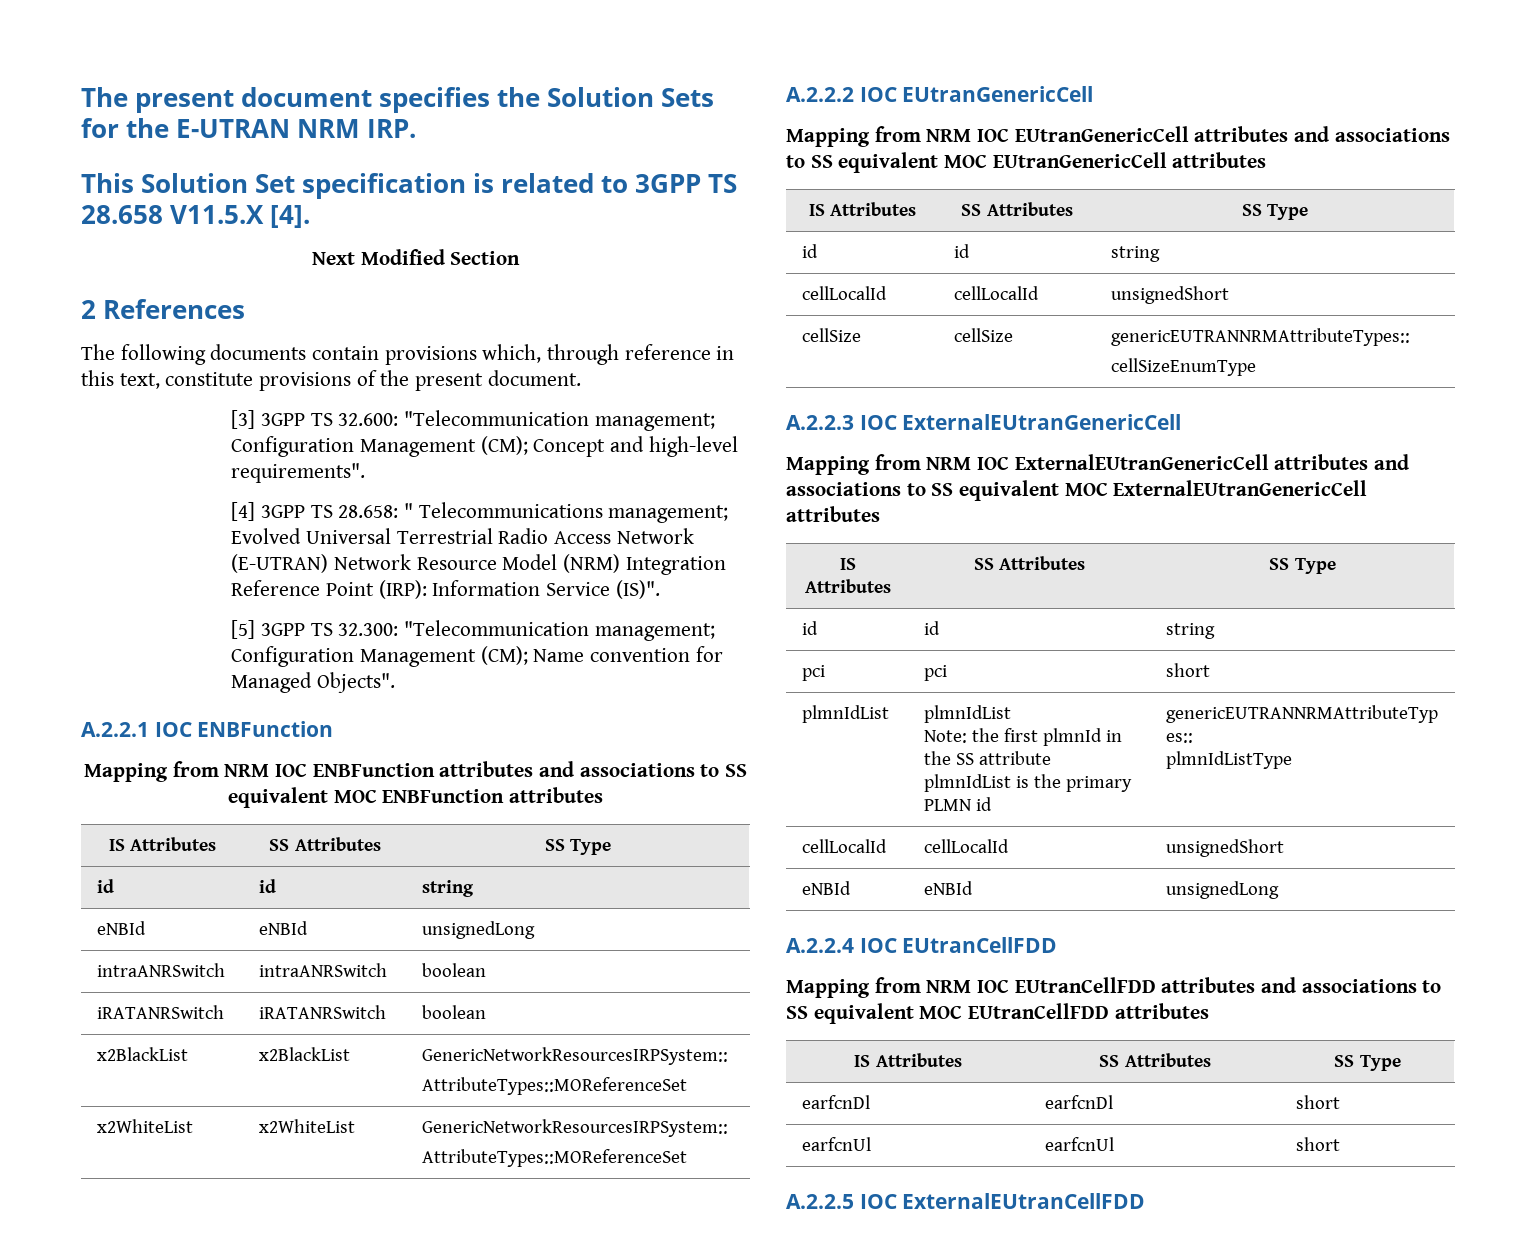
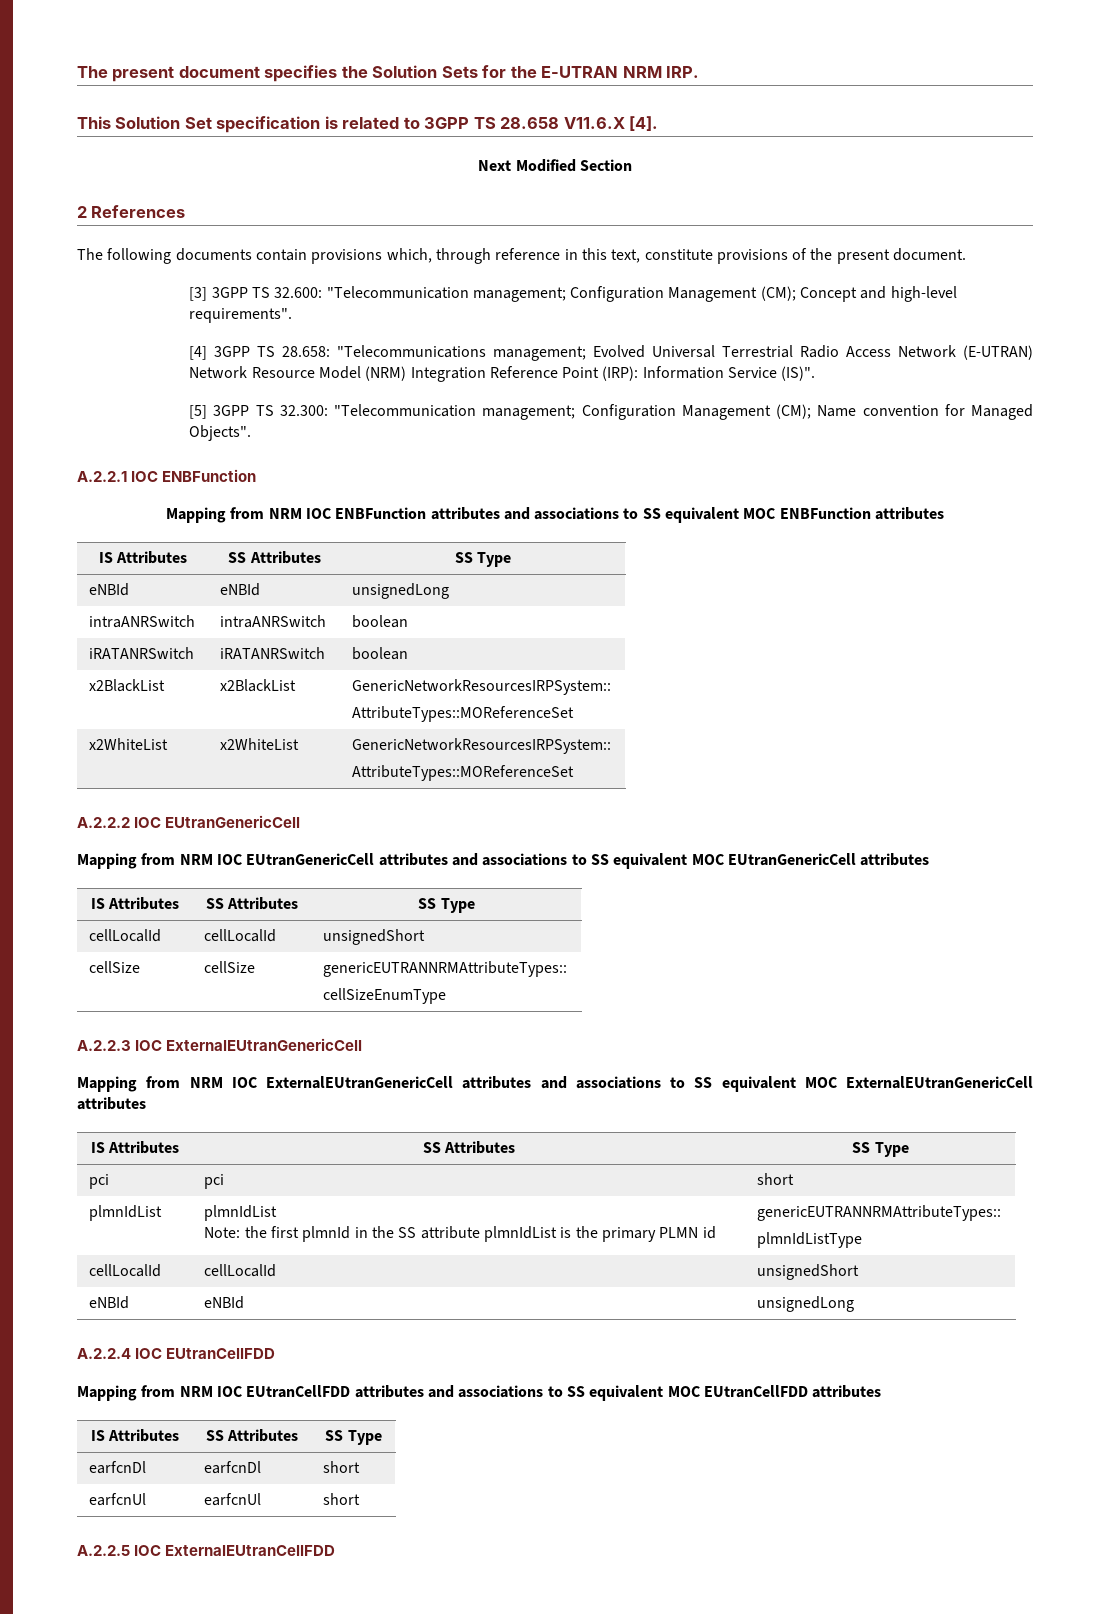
- This Solution Set specification is related to 3GPP TS 28.658 V11.5.X [4].
+ This Solution Set specification is related to 3GPP TS 28.658 V11.6.X [4].
- [4] 3GPP TS 28.658: " Telecommunications management; Evolved Universal Terrestrial Radio Access Network (E-UTRAN) Network Resource Model (NRM) Integration Reference Point (IRP): Information Service (IS)".
+ [4] 3GPP TS 28.658: "Telecommunications management; Evolved Universal Terrestrial Radio Access Network (E-UTRAN) Network Resource Model (NRM) Integration Reference Point (IRP): Information Service (IS)".
  Mapping from NRM IOC ENBFunction attributes and associations to SS equivalent MOC ENBFunction attributes
  IS Attributes | SS Attributes | SS Type
- id | id | string
  Mapping from NRM IOC EUtranGenericCell attributes and associations to SS equivalent MOC EUtranGenericCell attributes
  IS Attributes | SS Attributes | SS Type
- id | id | string
  Mapping from NRM IOC ExternalEUtranGenericCell attributes and associations to SS equivalent MOC ExternalEUtranGenericCell attributes
  IS Attributes | SS Attributes | SS Type
- id | id | string

